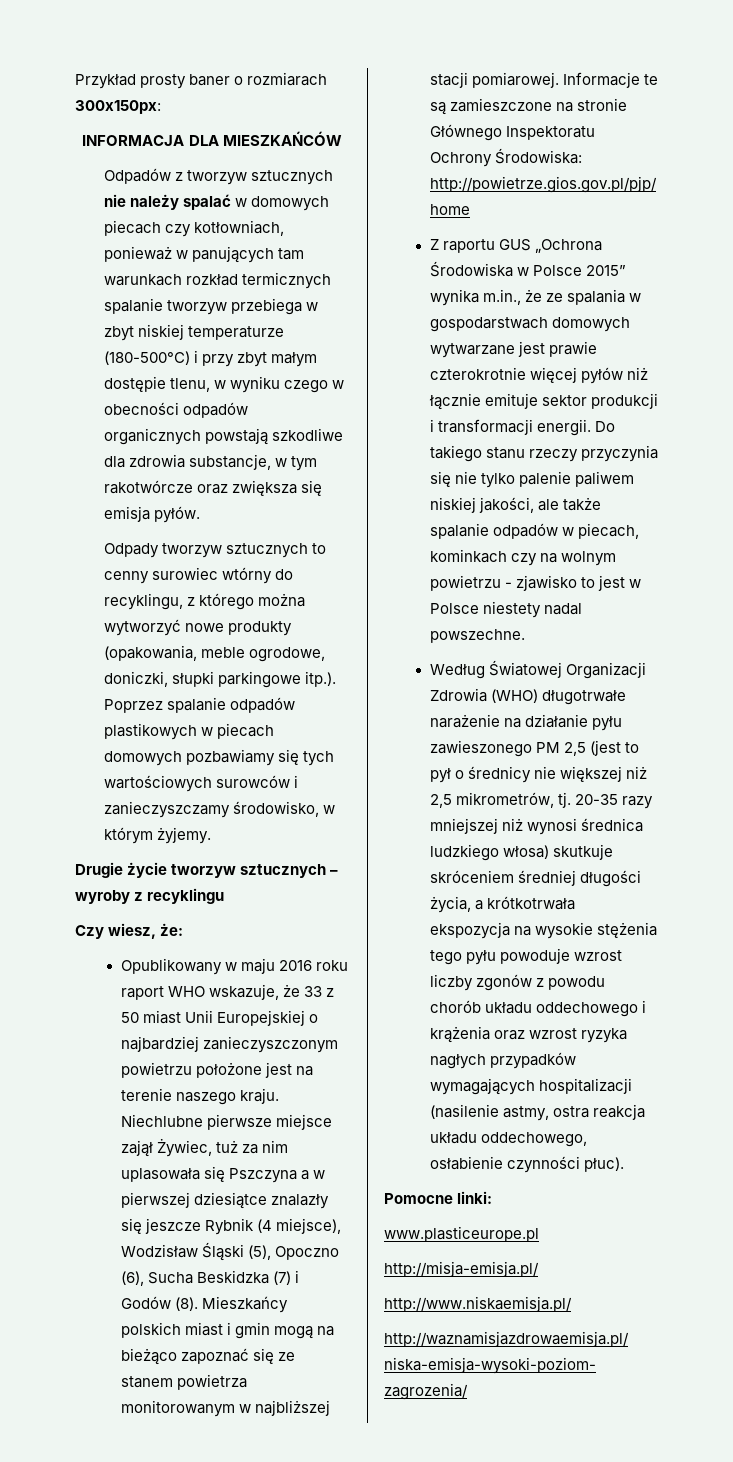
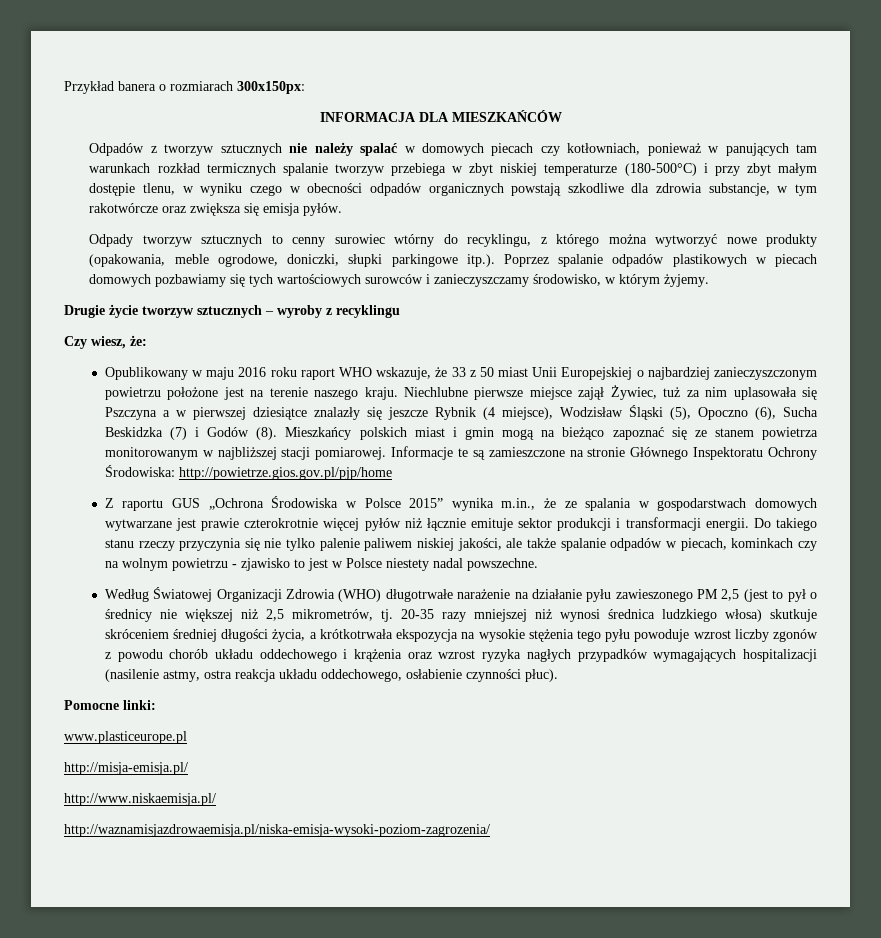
- Przykład prosty baner o rozmiarach 300x150px:
+ Przykład banera o rozmiarach 300x150px:

